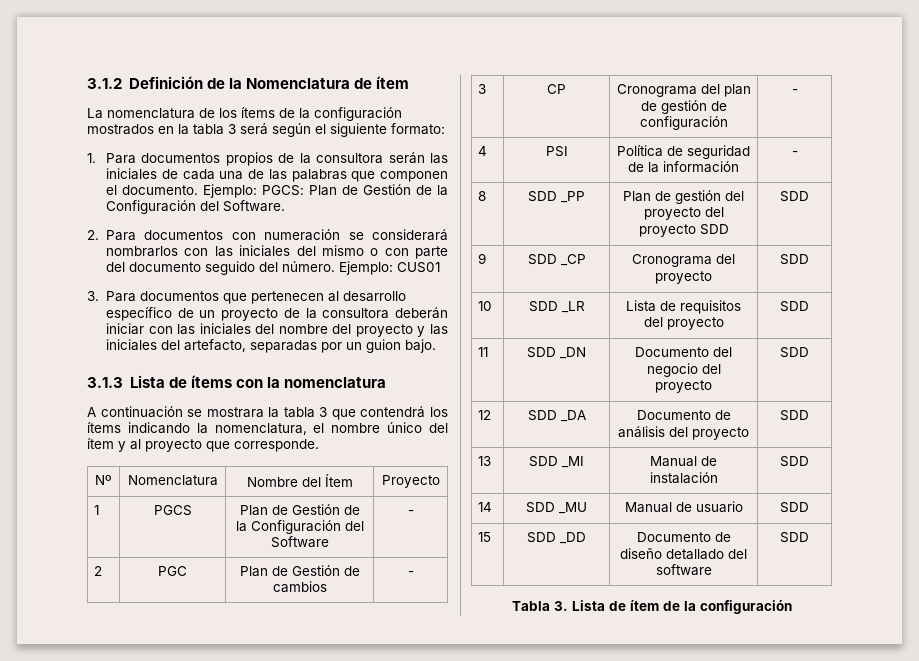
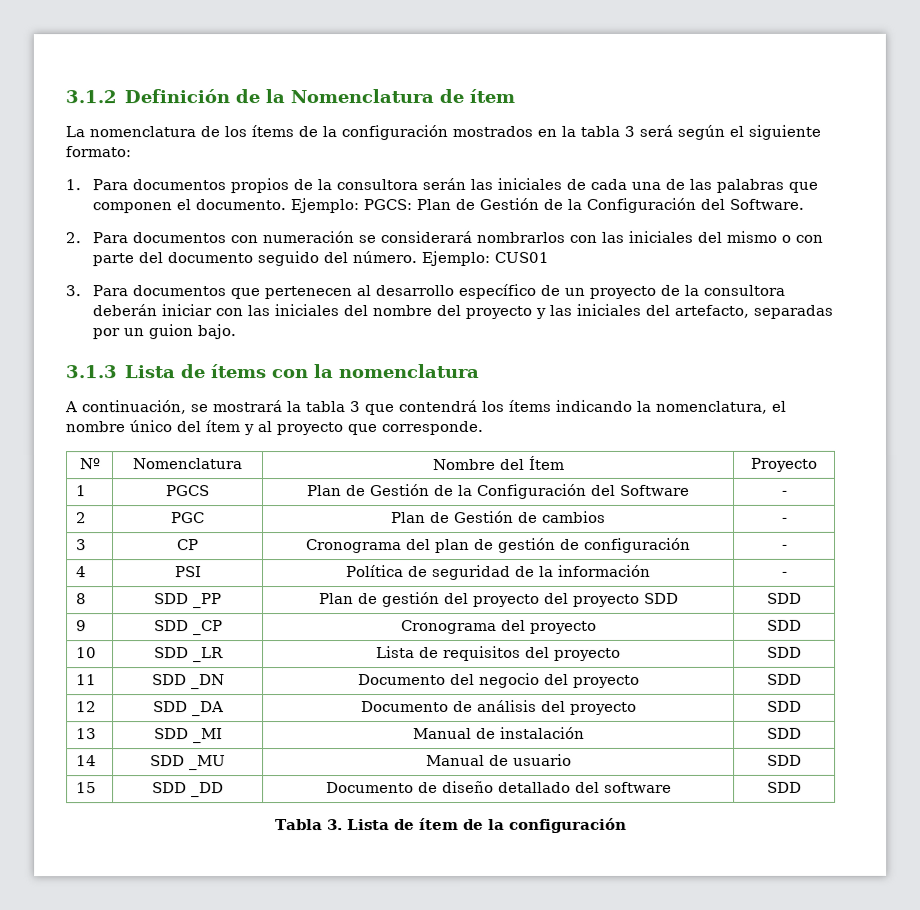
- A continuación se mostrara la tabla 3 que contendrá los ítems indicando la nomenclatura, el nombre único del ítem y al proyecto que corresponde.
+ A continuación, se mostrará la tabla 3 que contendrá los ítems indicando la nomenclatura, el nombre único del ítem y al proyecto que corresponde.

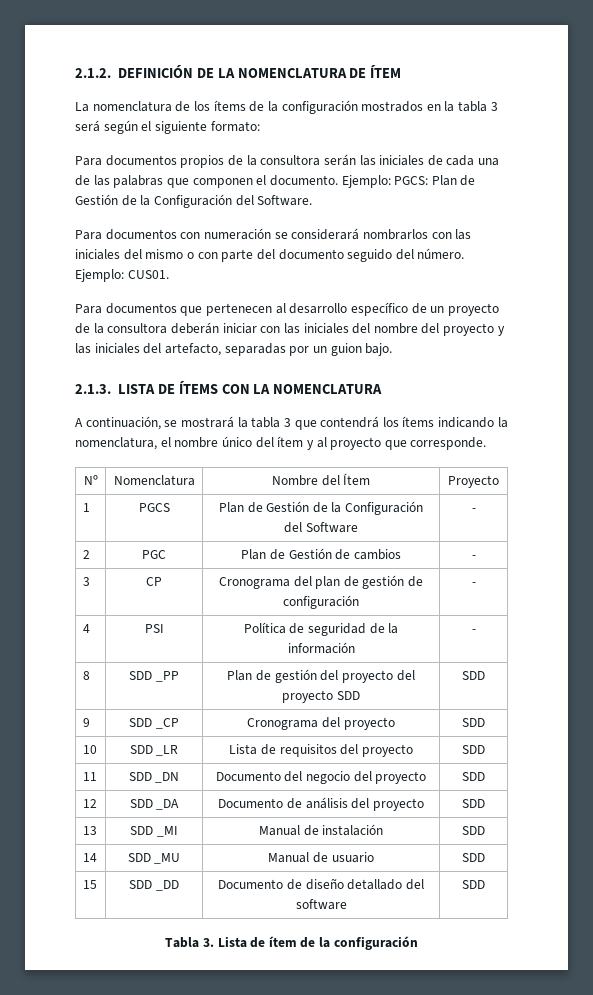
- 3.1.2 Definición de la Nomenclatura de ítem
+ 2.1.2. DEFINICIÓN DE LA NOMENCLATURA DE ÍTEM
- 1. Para documentos propios de la consultora serán las iniciales de cada una de las palabras que componen el documento.
+ Para documentos propios de la consultora serán las iniciales de cada una de las palabras que componen el documento.
- 2. Para documentos con numeración se considerará nombrarlos con las iniciales del mismo o con parte del documento seguido del número.
+ Para documentos con numeración se considerará nombrarlos con las iniciales del mismo o con parte del documento seguido del número.
- Ejemplo: CUS01
- 3. Para documentos que pertenecen al desarrollo específico de un proyecto de la consultora deberán iniciar con las iniciales del nombre del proyecto y las iniciales del artefacto, separadas por un guion bajo.
+ Ejemplo: CUS01.
+ Para documentos que pertenecen al desarrollo específico de un proyecto de la consultora deberán iniciar con las iniciales del nombre del proyecto y las iniciales del artefacto, separadas por un guion bajo.
- 3.1.3 Lista de ítems con la nomenclatura
+ 2.1.3. LISTA DE ÍTEMS CON LA NOMENCLATURA

